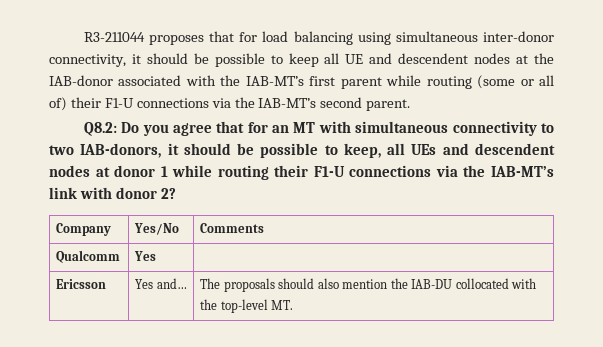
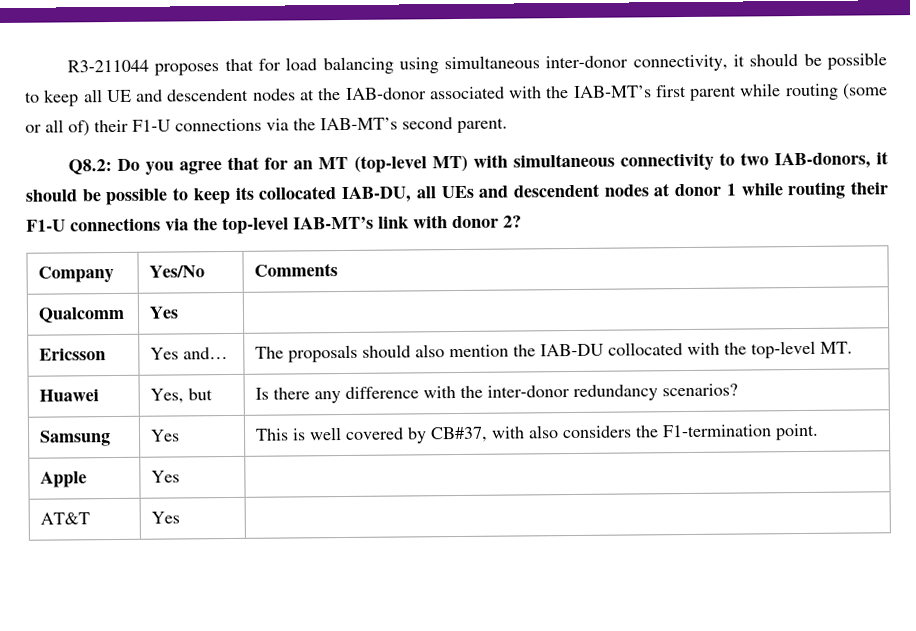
- Q8.2: Do you agree that for an MT with simultaneous connectivity to two IAB-donors, it should be possible to keep, all UEs and descendent nodes at donor 1 while routing their F1-U connections via the IAB-MT’s link with donor 2?
+ Q8.2: Do you agree that for an MT (top-level MT) with simultaneous connectivity to two IAB-donors, it should be possible to keep its collocated IAB-DU, all UEs and descendent nodes at donor 1 while routing their F1-U connections via the top-level IAB-MT’s link with donor 2?
+ Huawei | Yes, but | Is there any difference with the inter-donor redundancy scenarios?
+ Samsung | Yes | This is well covered by CB#37, with also considers the F1-termination point.
+ Apple | Yes |
+ AT&T | Yes |

